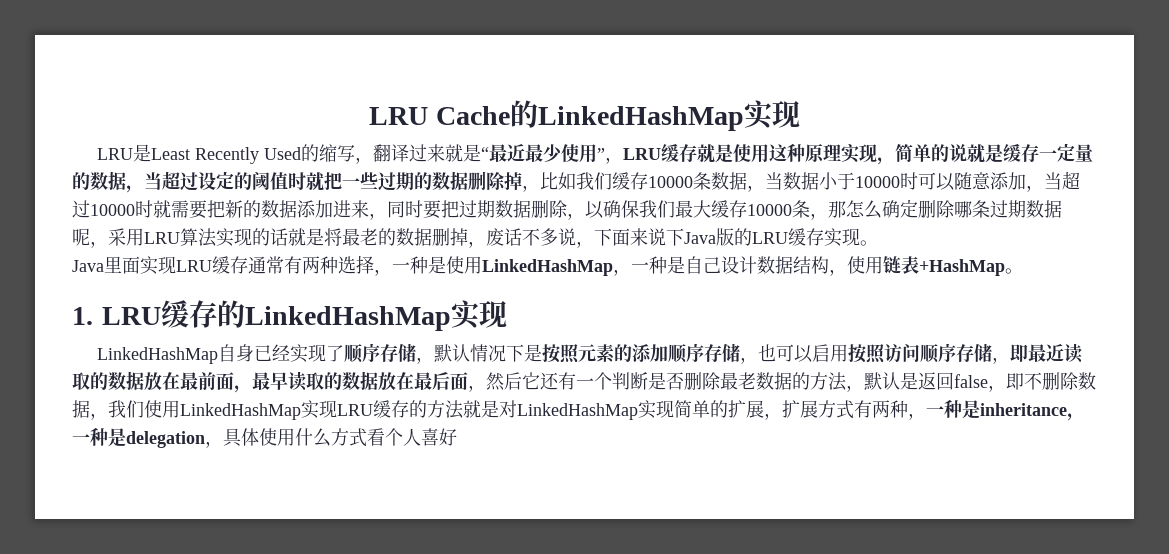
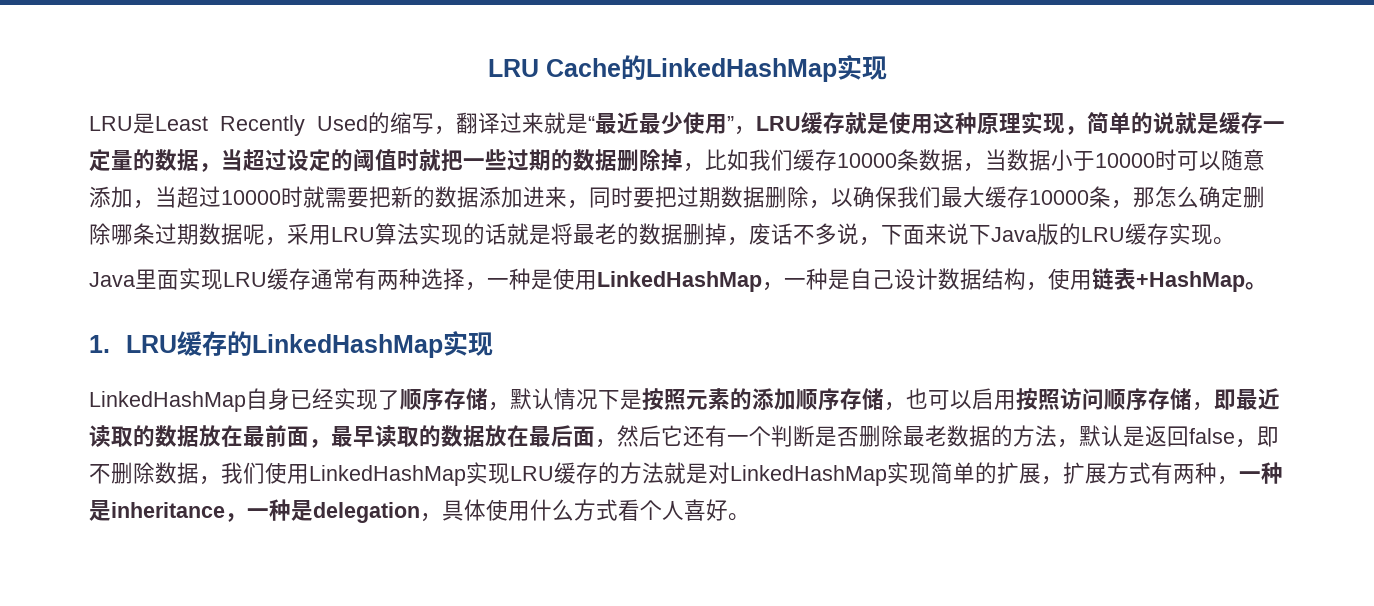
- LinkedHashMap自身已经实现了顺序存储，默认情况下是按照元素的添加顺序存储，也可以启用按照访问顺序存储，即最近读取的数据放在最前面，最早读取的数据放在最后面，然后它还有一个判断是否删除最老数据的方法，默认是返回false，即不删除数据，我们使用LinkedHashMap实现LRU缓存的方法就是对LinkedHashMap实现简单的扩展，扩展方式有两种，一种是inheritance，一种是delegation，具体使用什么方式看个人喜好
+ LinkedHashMap自身已经实现了顺序存储，默认情况下是按照元素的添加顺序存储，也可以启用按照访问顺序存储，即最近读取的数据放在最前面，最早读取的数据放在最后面，然后它还有一个判断是否删除最老数据的方法，默认是返回false，即不删除数据，我们使用LinkedHashMap实现LRU缓存的方法就是对LinkedHashMap实现简单的扩展，扩展方式有两种，一种是inheritance，一种是delegation，具体使用什么方式看个人喜好。

